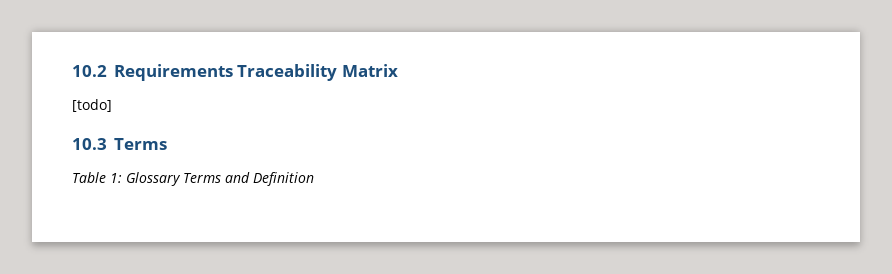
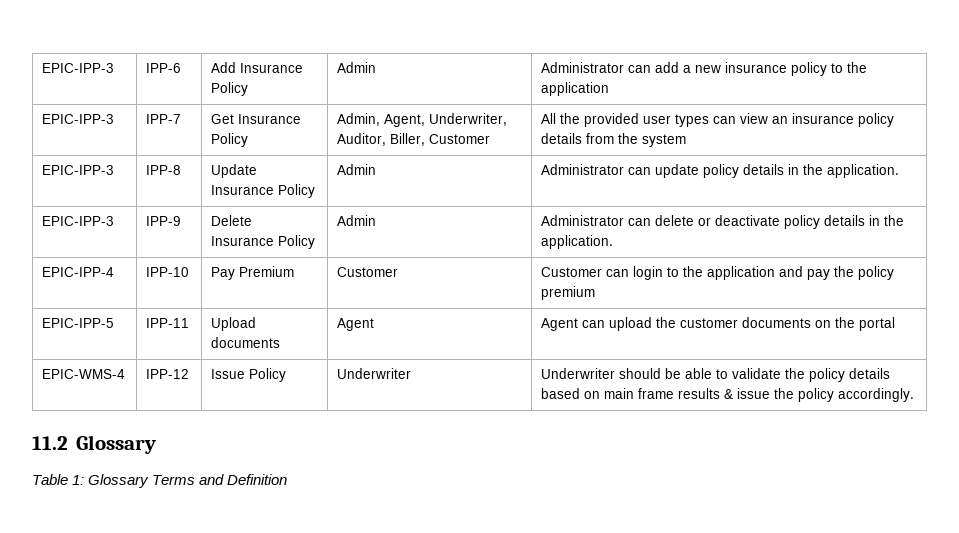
- 10.2 Requirements Traceability Matrix
- [todo]
- 10.3 Terms
+ EPIC-IPP-3 | IPP-6 | Add Insurance Policy | Admin | Administrator can add a new insurance policy to the application
+ EPIC-IPP-3 | IPP-7 | Get Insurance Policy | Admin, Agent, Underwriter, Auditor, Biller, Customer | All the provided user types can view an insurance policy details from the system
+ EPIC-IPP-3 | IPP-8 | Update Insurance Policy | Admin | Administrator can update policy details in the application.
+ EPIC-IPP-3 | IPP-9 | Delete Insurance Policy | Admin | Administrator can delete or deactivate policy details in the application.
+ EPIC-IPP-4 | IPP-10 | Pay Premium | Customer | Customer can login to the application and pay the policy premium
+ EPIC-IPP-5 | IPP-11 | Upload documents | Agent | Agent can upload the customer documents on the portal
+ EPIC-WMS-4 | IPP-12 | Issue Policy | Underwriter | Underwriter should be able to validate the policy details based on main frame results & issue the policy accordingly.
+ 11.2 Glossary

